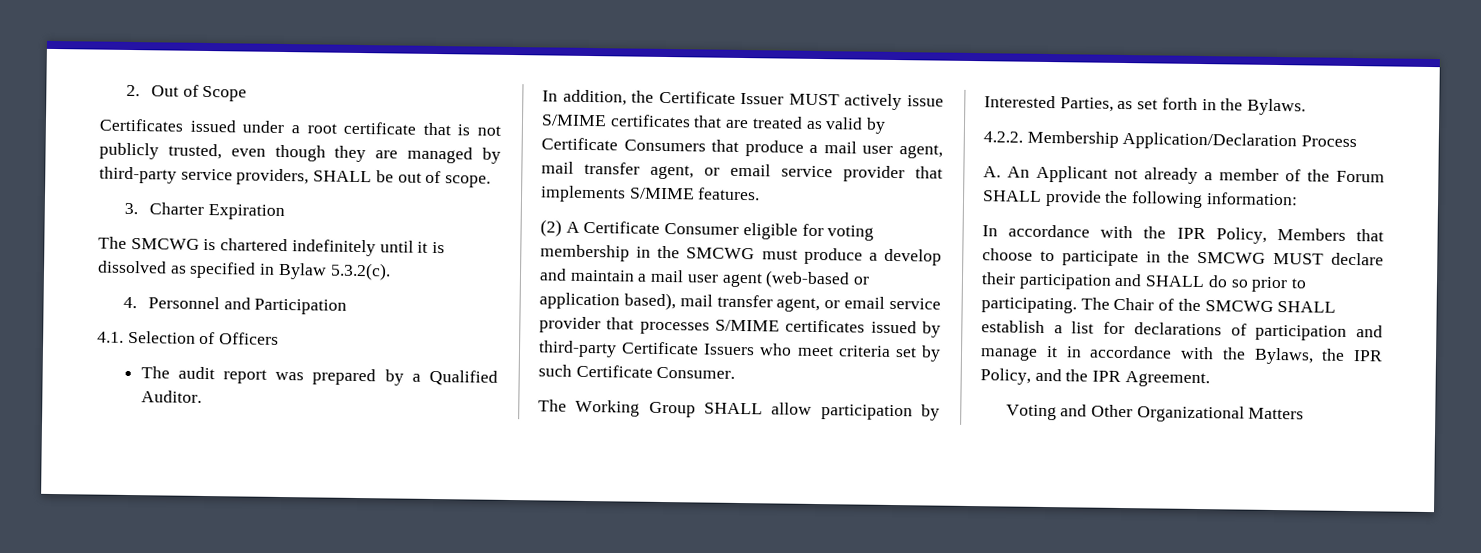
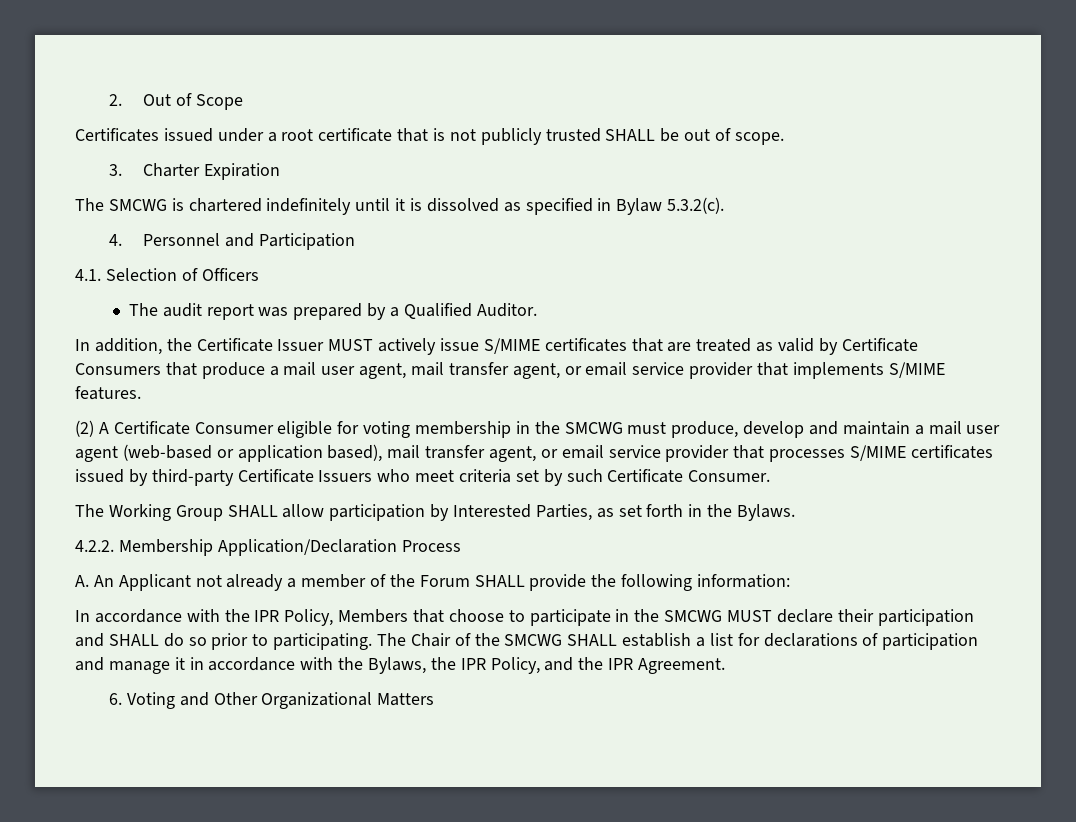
- Certificates issued under a root certificate that is not publicly trusted, even though they are managed by third-party service providers, SHALL be out of scope.
+ Certificates issued under a root certificate that is not publicly trusted SHALL be out of scope.
- (2) A Certificate Consumer eligible for voting membership in the SMCWG must produce a develop and maintain a mail user agent (web-based or application based), mail transfer agent, or email service provider that processes S/MIME certificates issued by third-party Certificate Issuers who meet criteria set by such Certificate Consumer.
+ (2) A Certificate Consumer eligible for voting membership in the SMCWG must produce, develop and maintain a mail user agent (web-based or application based), mail transfer agent, or email service provider that processes S/MIME certificates issued by third-party Certificate Issuers who meet criteria set by such Certificate Consumer.
- Voting and Other Organizational Matters
+ 6. Voting and Other Organizational Matters

